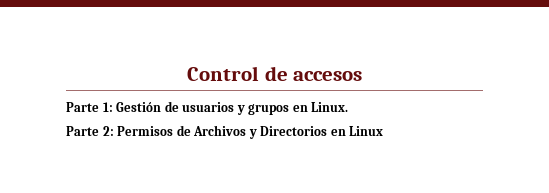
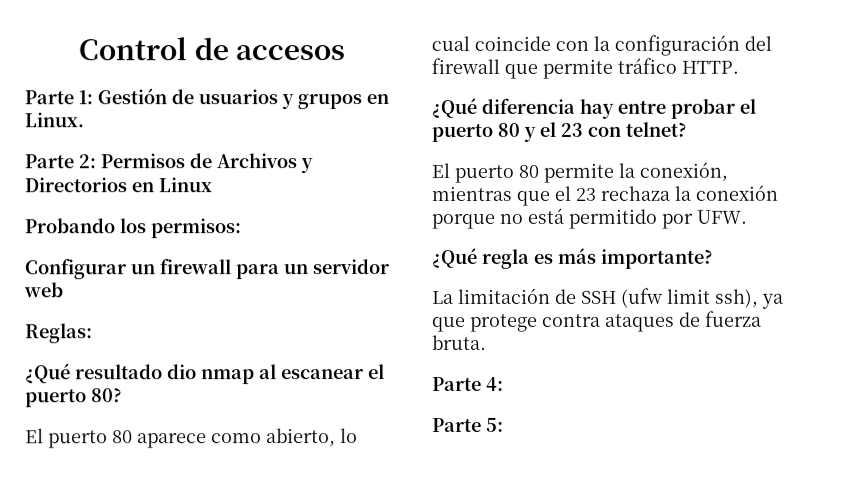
+ Probando los permisos:
+ Configurar un firewall para un servidor web
+ Reglas:
+ ¿Qué resultado dio nmap al escanear el puerto 80?
+ El puerto 80 aparece como abierto, lo cual coincide con la configuración del firewall que permite tráfico HTTP.
+ ¿Qué diferencia hay entre probar el puerto 80 y el 23 con telnet?
+ El puerto 80 permite la conexión, mientras que el 23 rechaza la conexión porque no está permitido por UFW.
+ ¿Qué regla es más importante?
+ La limitación de SSH (ufw limit ssh), ya que protege contra ataques de fuerza bruta.
+ Parte 4:
+ Parte 5:

